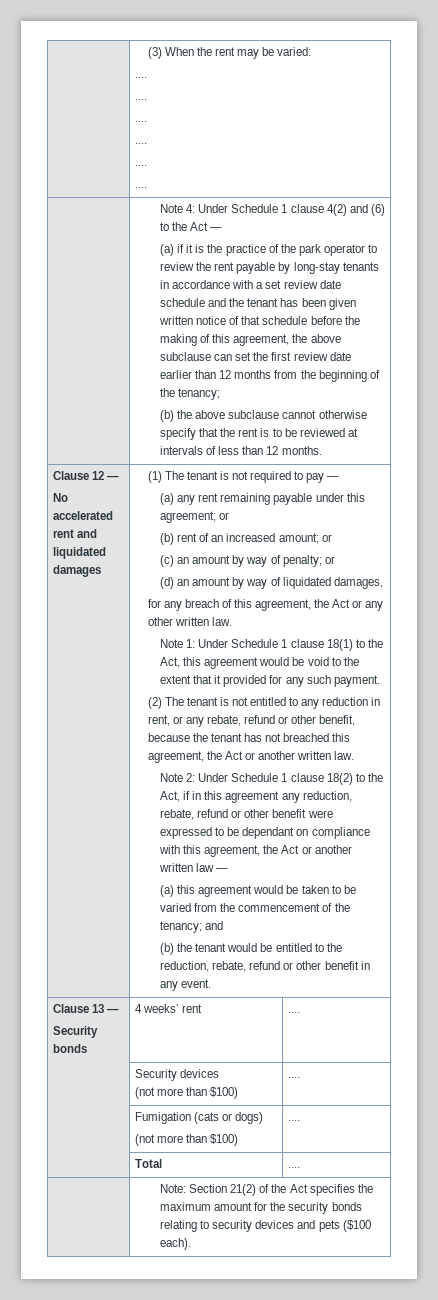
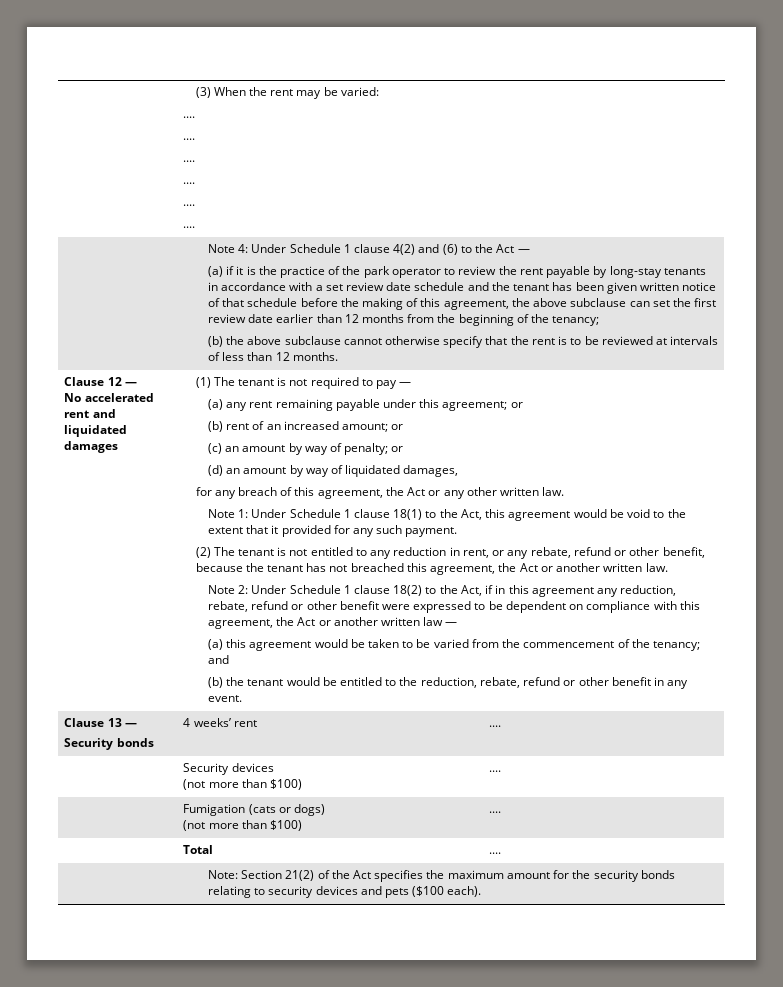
- Note 2: Under Schedule 1 clause 18(2) to the Act, if in this agreement any reduction, rebate, refund or other benefit were expressed to be dependant on compliance with this agreement, the Act or another written law —
+ Note 2: Under Schedule 1 clause 18(2) to the Act, if in this agreement any reduction, rebate, refund or other benefit were expressed to be dependent on compliance with this agreement, the Act or another written law —

